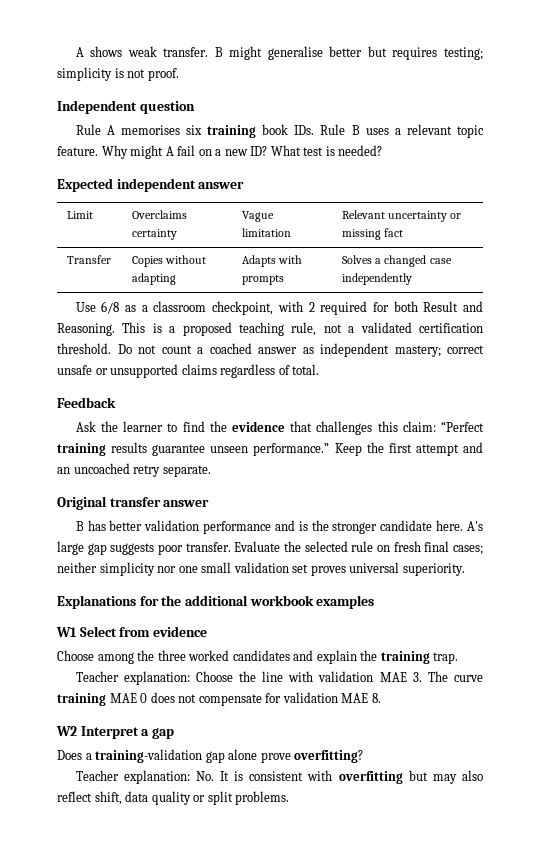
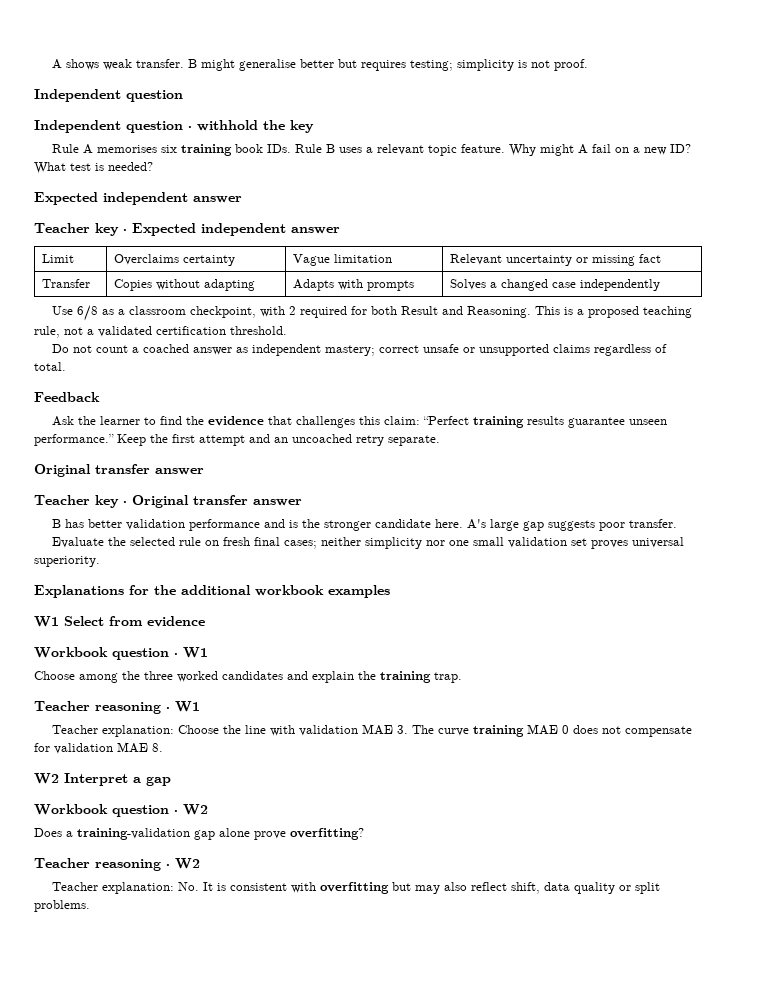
+ Independent question · withhold the key
+ Teacher key · Expected independent answer
- This is a proposed teaching rule, not a validated certification threshold. Do not count a coached answer as independent mastery; correct unsafe or unsupported claims regardless of total.
+ This is a proposed teaching rule, not a validated certification threshold.
+ Do not count a coached answer as independent mastery; correct unsafe or unsupported claims regardless of total.
+ Teacher key · Original transfer answer
- A's large gap suggests poor transfer. Evaluate the selected rule on fresh final cases; neither simplicity nor one small validation set proves universal superiority.
+ A's large gap suggests poor transfer.
+ Evaluate the selected rule on fresh final cases; neither simplicity nor one small validation set proves universal superiority.
+ Workbook question · W1
+ Teacher reasoning · W1
+ Workbook question · W2
+ Teacher reasoning · W2

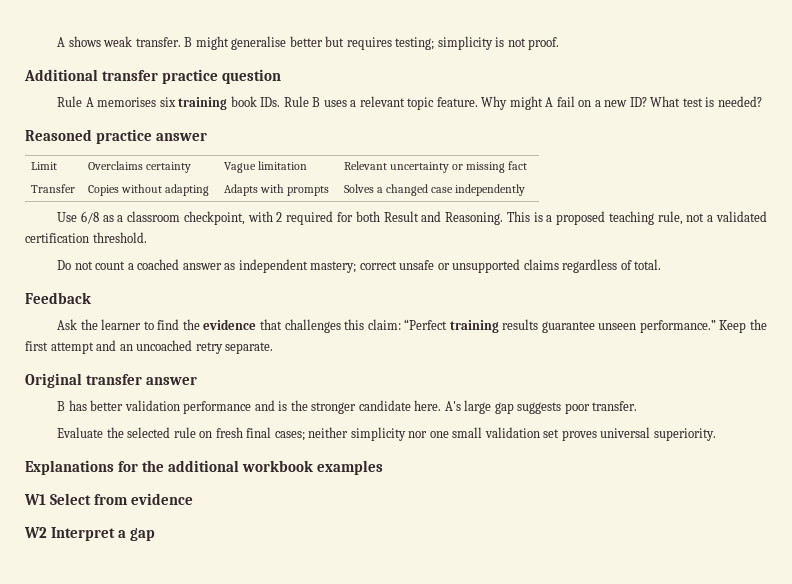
  B might generalise better but requires testing; simplicity is not proof.
- Independent question
- Independent question · withhold the key
+ Additional transfer practice question
  What test is needed?
- Expected independent answer
- Teacher key · Expected independent answer
+ Reasoned practice answer
- Teacher key · Original transfer answer
- Workbook question · W1
- Choose among the three worked candidates and explain the training trap.
- Teacher reasoning · W1
- Teacher explanation: Choose the line with validation MAE 3. The curve training MAE 0 does not compensate for validation MAE 8.
  W2 Interpret a gap
- Workbook question · W2
- Does a training-validation gap alone prove overfitting?
- Teacher reasoning · W2
- Teacher explanation: No. It is consistent with overfitting but may also reflect shift, data quality or split problems.

